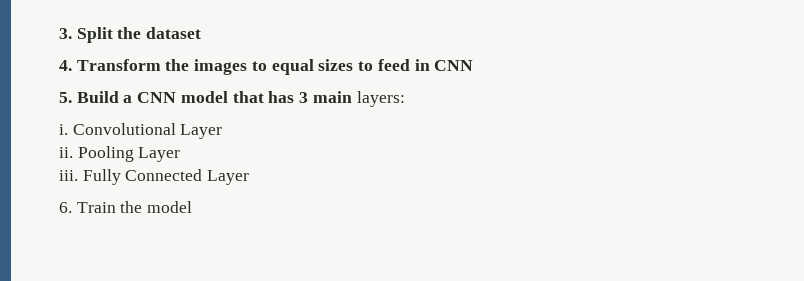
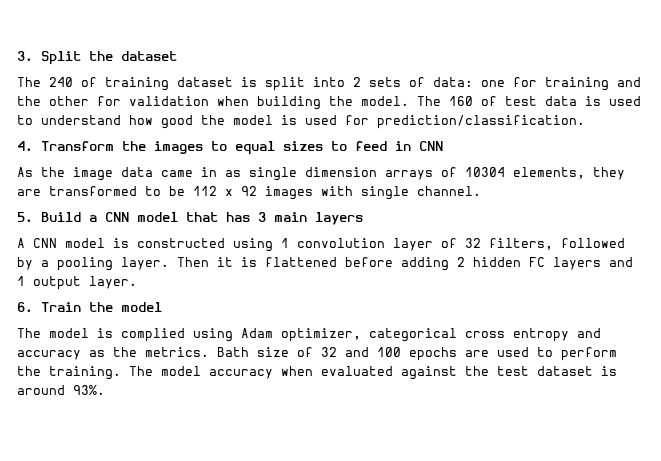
+ The 240 of training dataset is split into 2 sets of data: one for training and the other for validation when building the model. The 160 of test data is used to understand how good the model is used for prediction/classification.
+ As the image data came in as single dimension arrays of 10304 elements, they are transformed to be 112 x 92 images with single channel.
- 5. Build a CNN model that has 3 main layers:
- i. Convolutional Layer
- ii. Pooling Layer
- iii. Fully Connected Layer
+ 5. Build a CNN model that has 3 main layers
+ A CNN model is constructed using 1 convolution layer of 32 filters, followed by a pooling layer. Then it is flattened before adding 2 hidden FC layers and 1 output layer.
  6. Train the model
+ The model is complied using Adam optimizer, categorical cross entropy and accuracy as the metrics. Bath size of 32 and 100 epochs are used to perform the training. The model accuracy when evaluated against the test dataset is around 93%.

